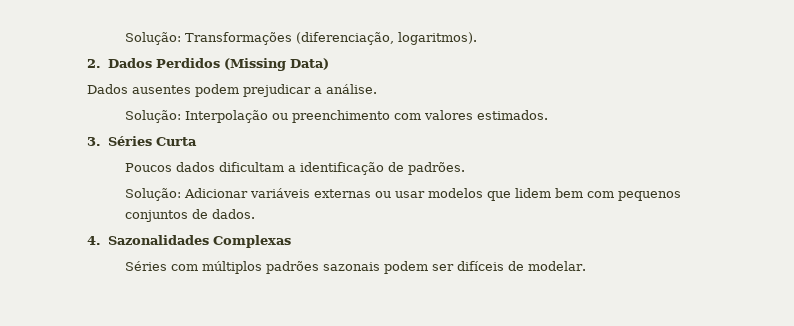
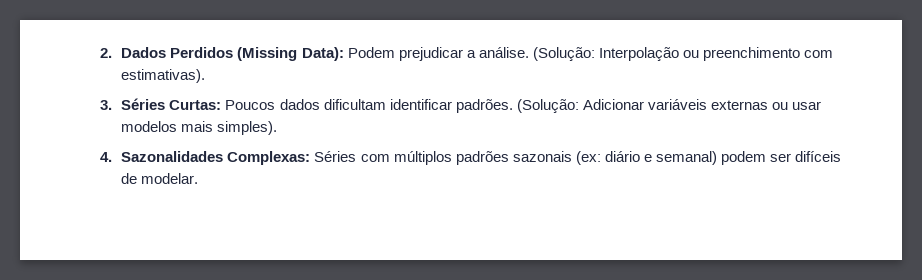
- Solução: Transformações (diferenciação, logaritmos).
- 2. Dados Perdidos (Missing Data)
- Dados ausentes podem prejudicar a análise.
- Solução: Interpolação ou preenchimento com valores estimados.
+ 2. Dados Perdidos (Missing Data): Podem prejudicar a análise. (Solução: Interpolação ou preenchimento com estimativas).
- 3. Séries Curta
- Poucos dados dificultam a identificação de padrões.
- Solução: Adicionar variáveis externas ou usar modelos que lidem bem com pequenos conjuntos de dados.
+ 3. Séries Curtas: Poucos dados dificultam identificar padrões. (Solução: Adicionar variáveis externas ou usar modelos mais simples).
- 4. Sazonalidades Complexas
- Séries com múltiplos padrões sazonais podem ser difíceis de modelar.
+ 4. Sazonalidades Complexas: Séries com múltiplos padrões sazonais (ex: diário e semanal) podem ser difíceis de modelar.

